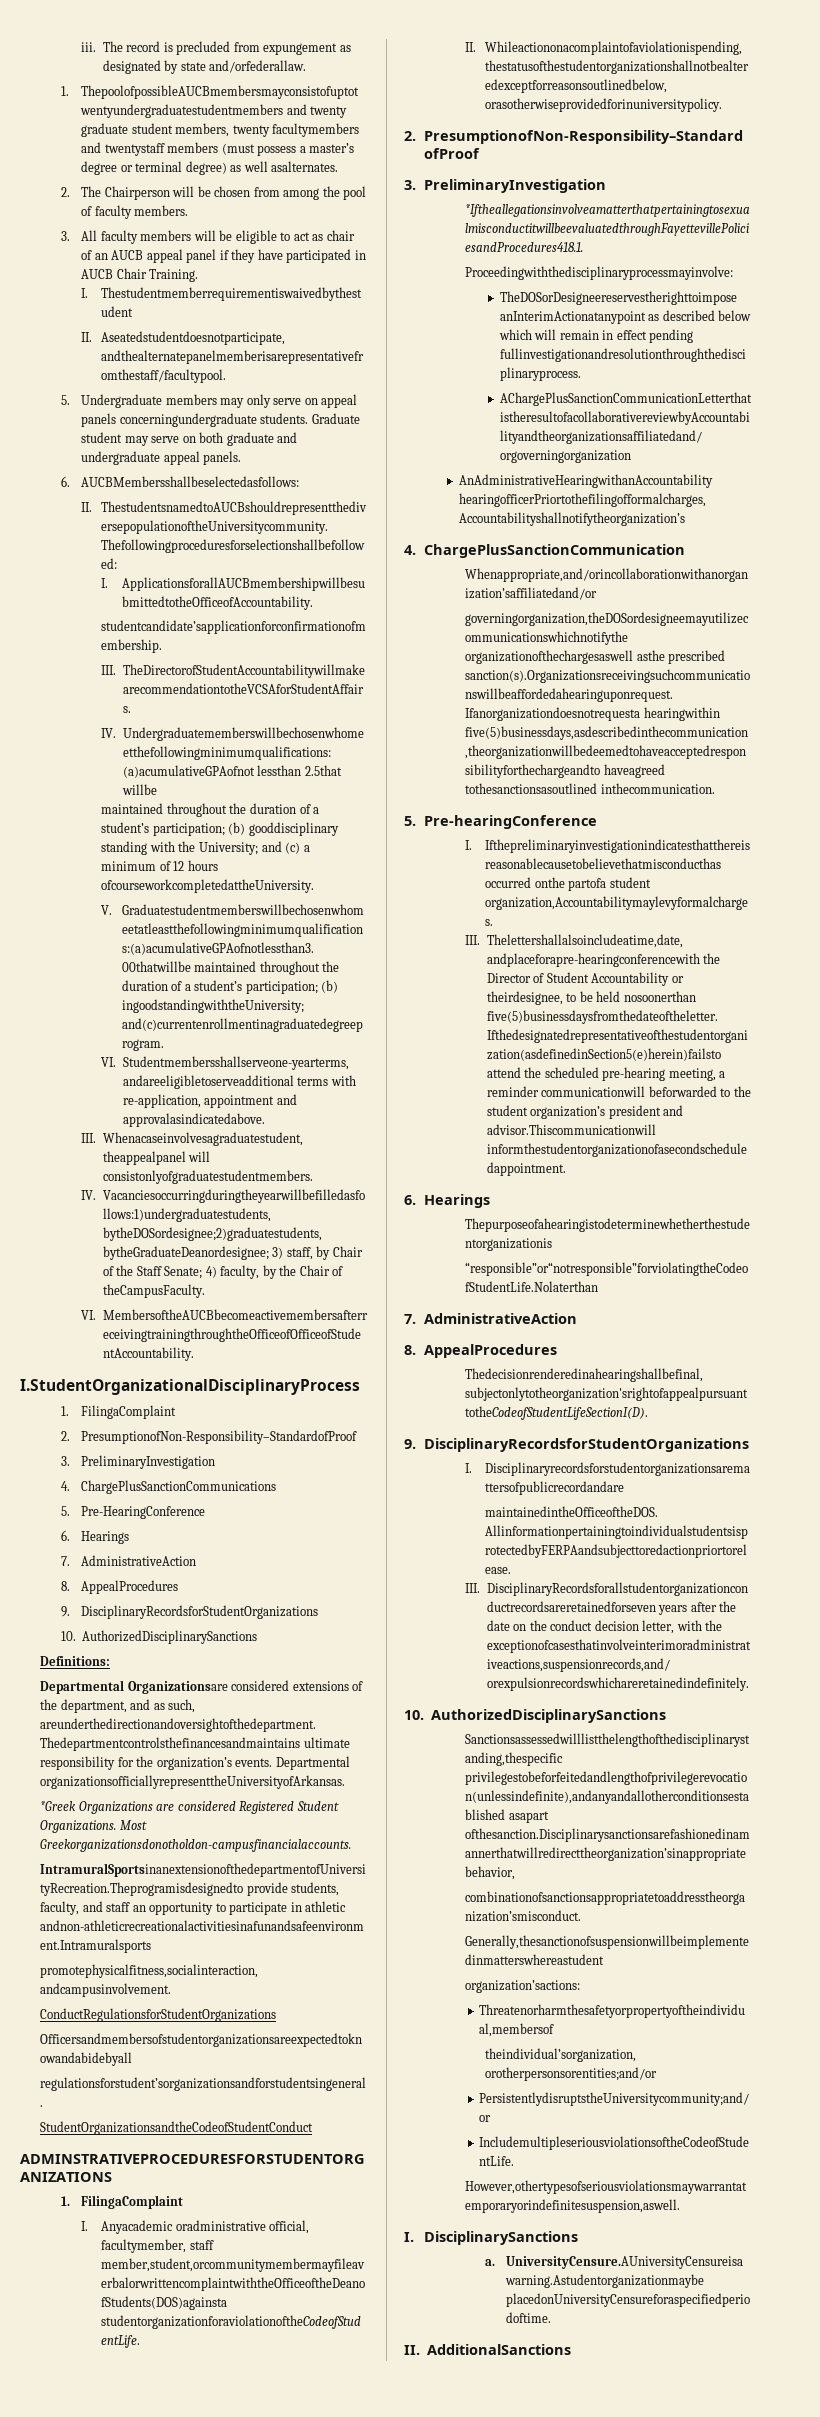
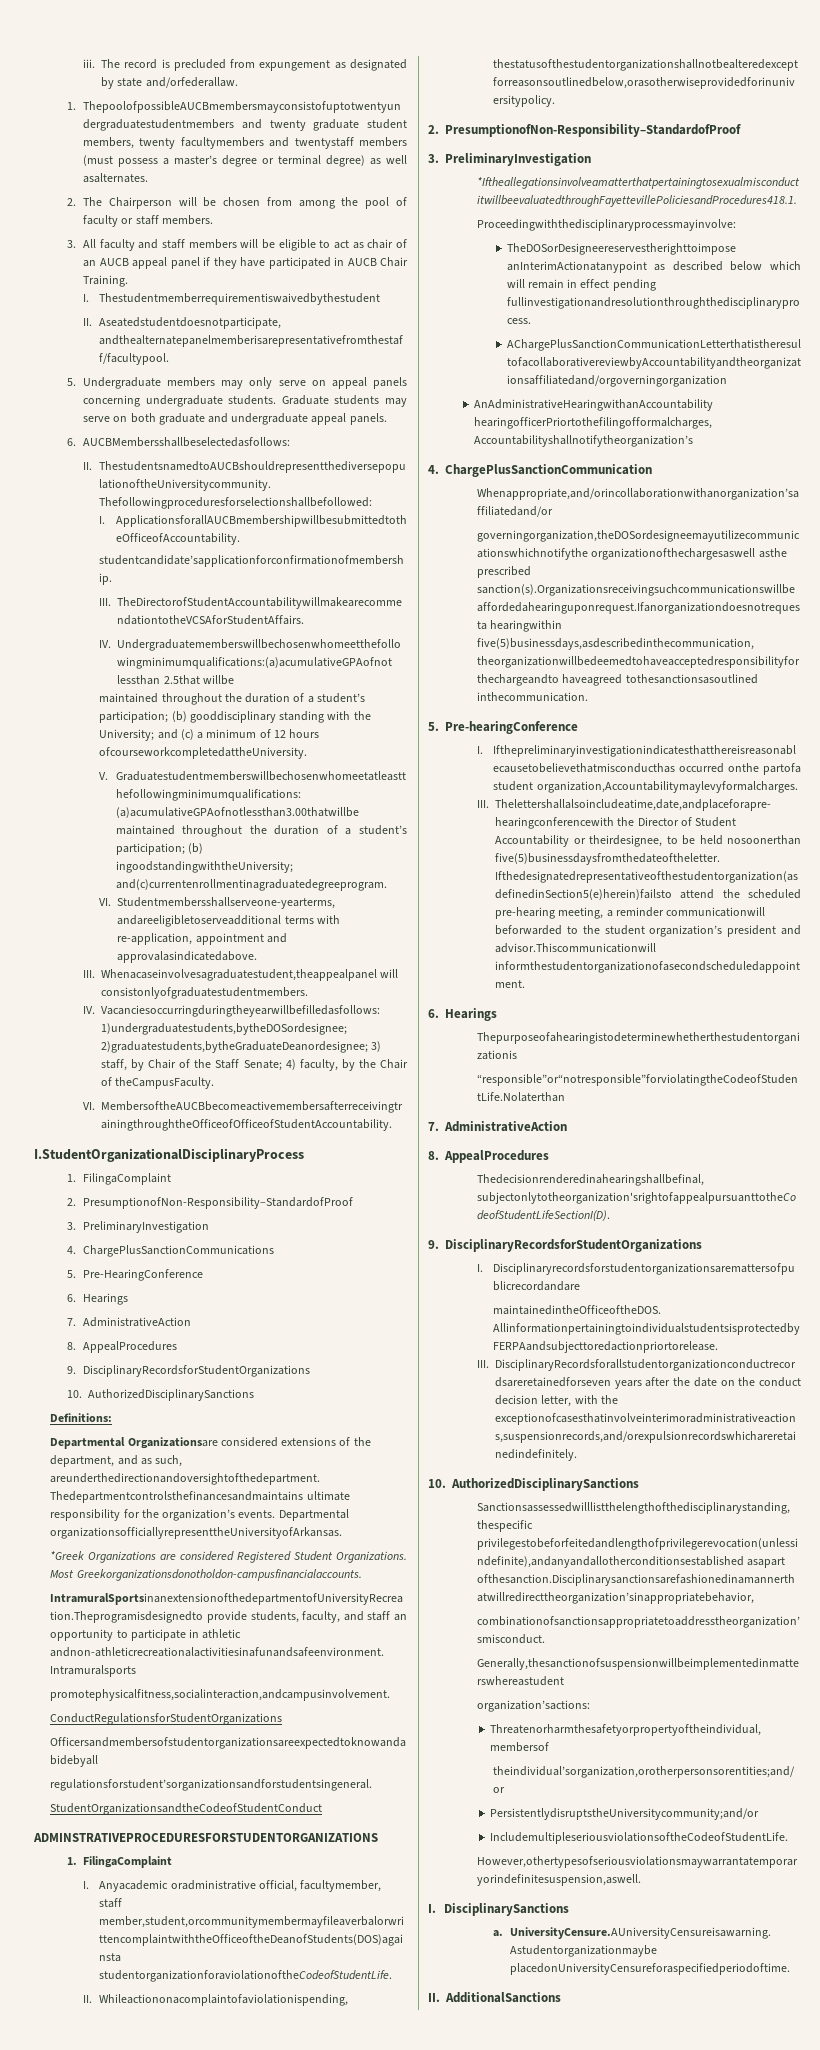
- 2. The Chairperson will be chosen from among the pool of faculty members.
+ 2. The Chairperson will be chosen from among the pool of faculty or staff members.
- 3. All faculty members will be eligible to act as chair of an AUCB appeal panel if they have participated in AUCB Chair Training.
+ 3. All faculty and staff members will be eligible to act as chair of an AUCB appeal panel if they have participated in AUCB Chair Training.
- 5. Undergraduate members may only serve on appeal panels concerningundergraduate students.
+ 5. Undergraduate members may only serve on appeal panels concerning undergraduate students.
- Graduate student may serve on both graduate and undergraduate appeal panels.
+ Graduate students may serve on both graduate and undergraduate appeal panels.

